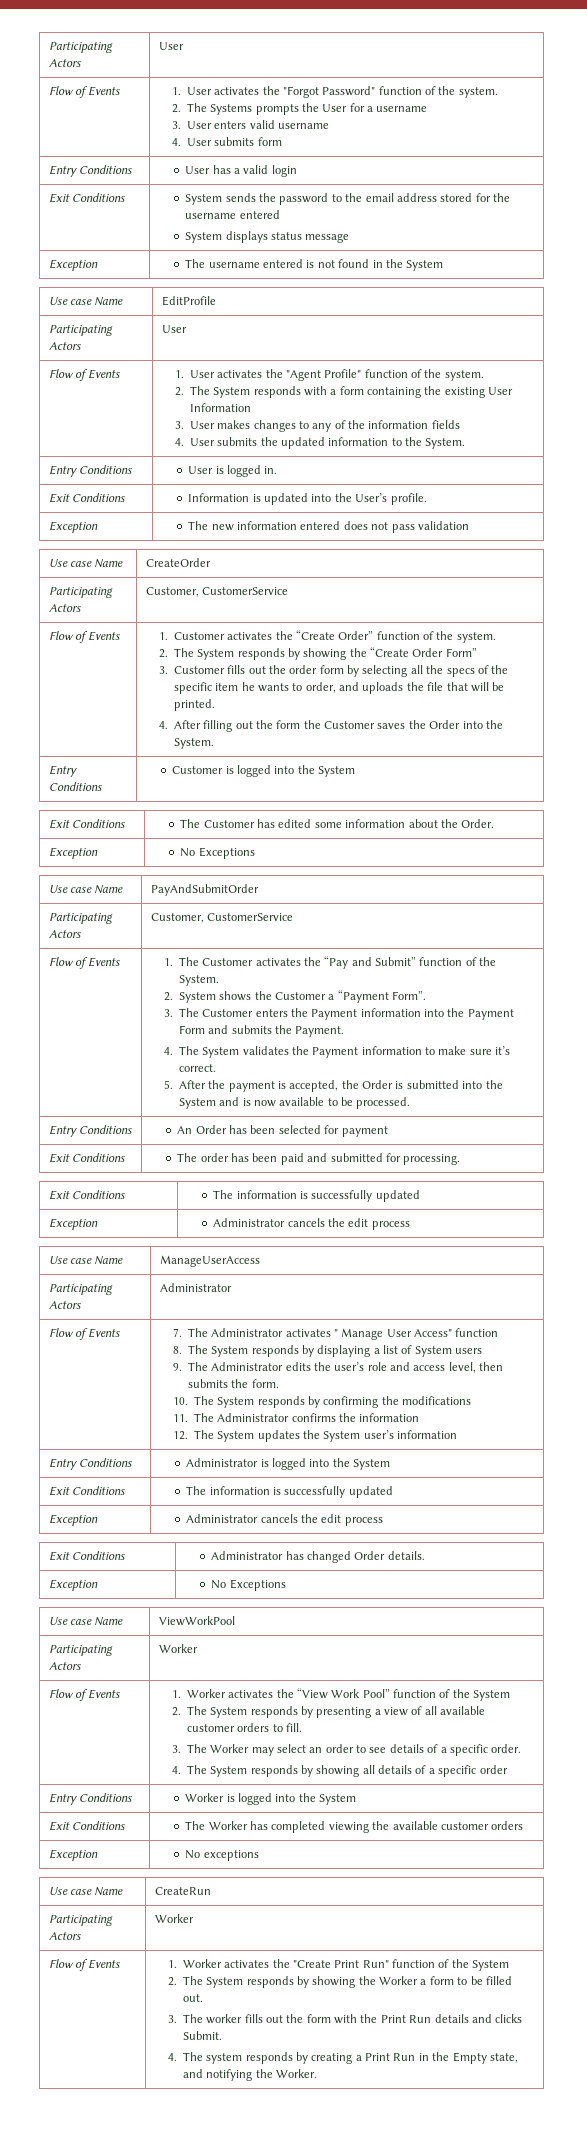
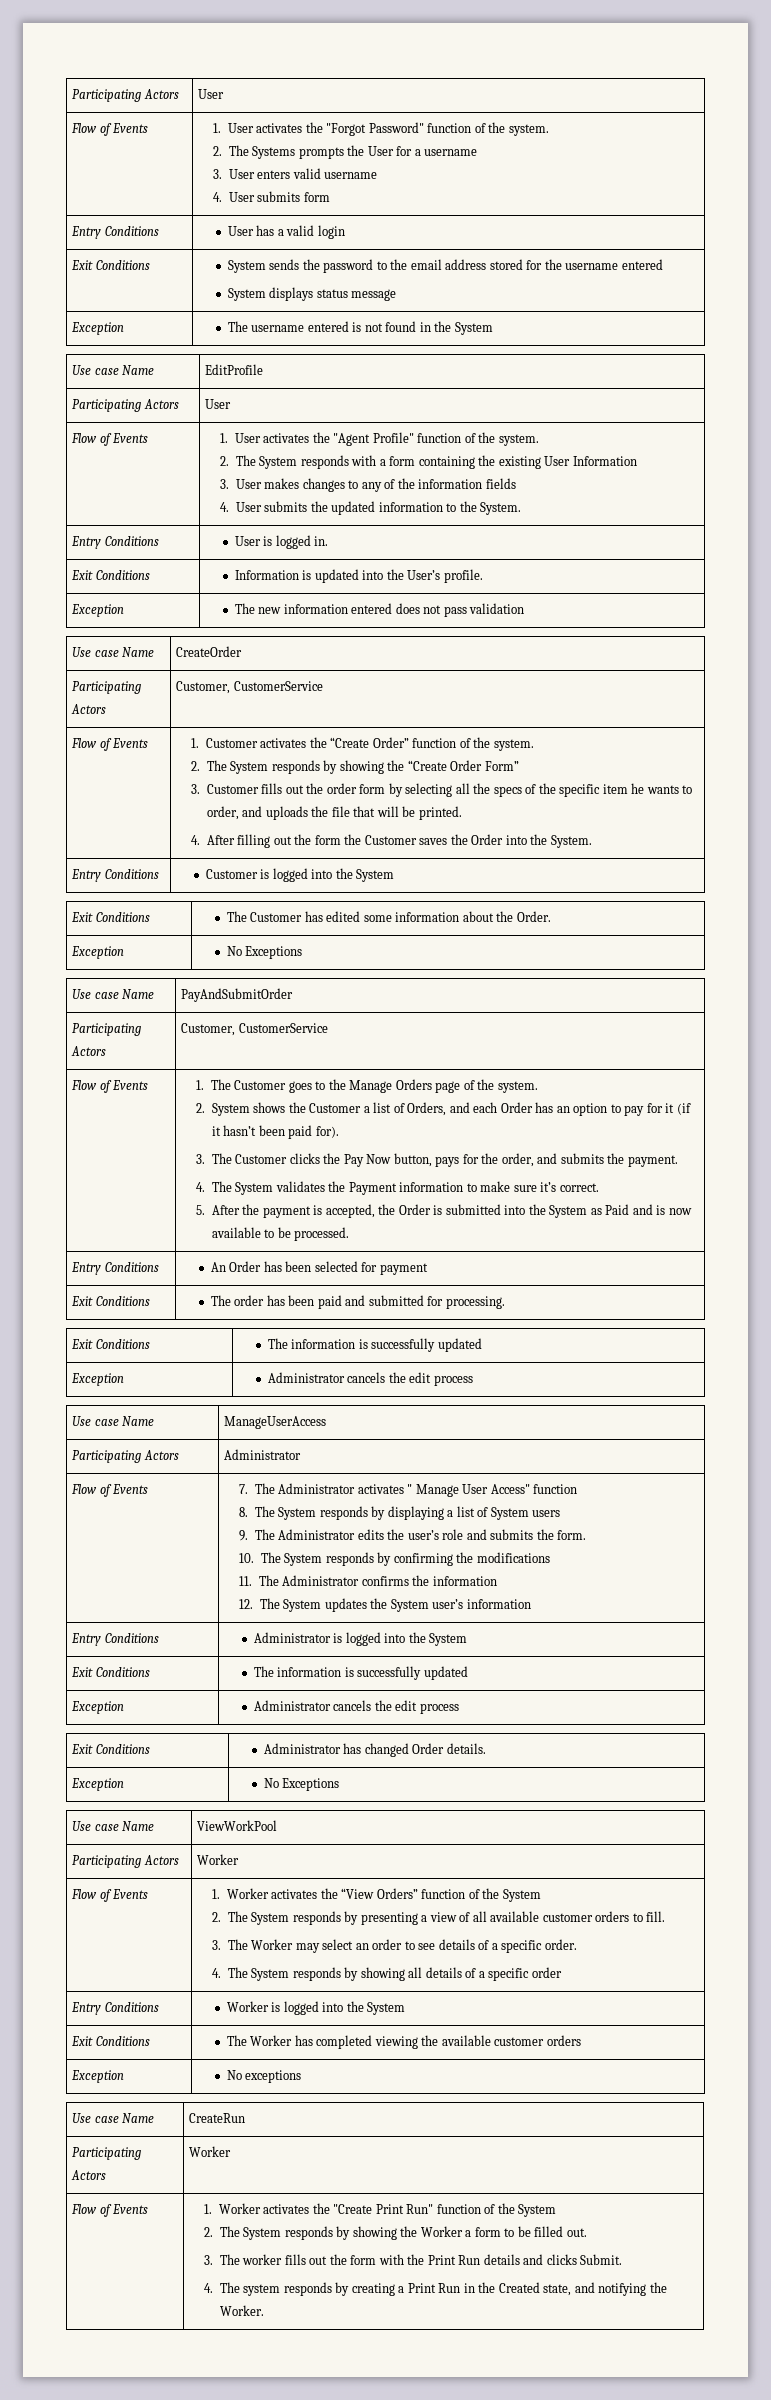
- 1. The Customer activates the “Pay and Submit” function of the System.
+ 1. The Customer goes to the Manage Orders page of the system.
- 2. System shows the Customer a “Payment Form”.
- 3. The Customer enters the Payment information into the Payment Form and submits the Payment.
+ 2. System shows the Customer a list of Orders, and each Order has an option to pay for it (if it hasn’t been paid for).
+ 3. The Customer clicks the Pay Now button, pays for the order, and submits the payment.
- 5. After the payment is accepted, the Order is submitted into the System and is now available to be processed.
+ 5. After the payment is accepted, the Order is submitted into the System as Paid and is now available to be processed.
- 9. The Administrator edits the user’s role and access level, then submits the form.
+ 9. The Administrator edits the user’s role and submits the form.
- 1. Worker activates the “View Work Pool” function of the System
+ 1. Worker activates the “View Orders” function of the System
- 4. The system responds by creating a Print Run in the Empty state, and notifying the Worker.
+ 4. The system responds by creating a Print Run in the Created state, and notifying the Worker.

